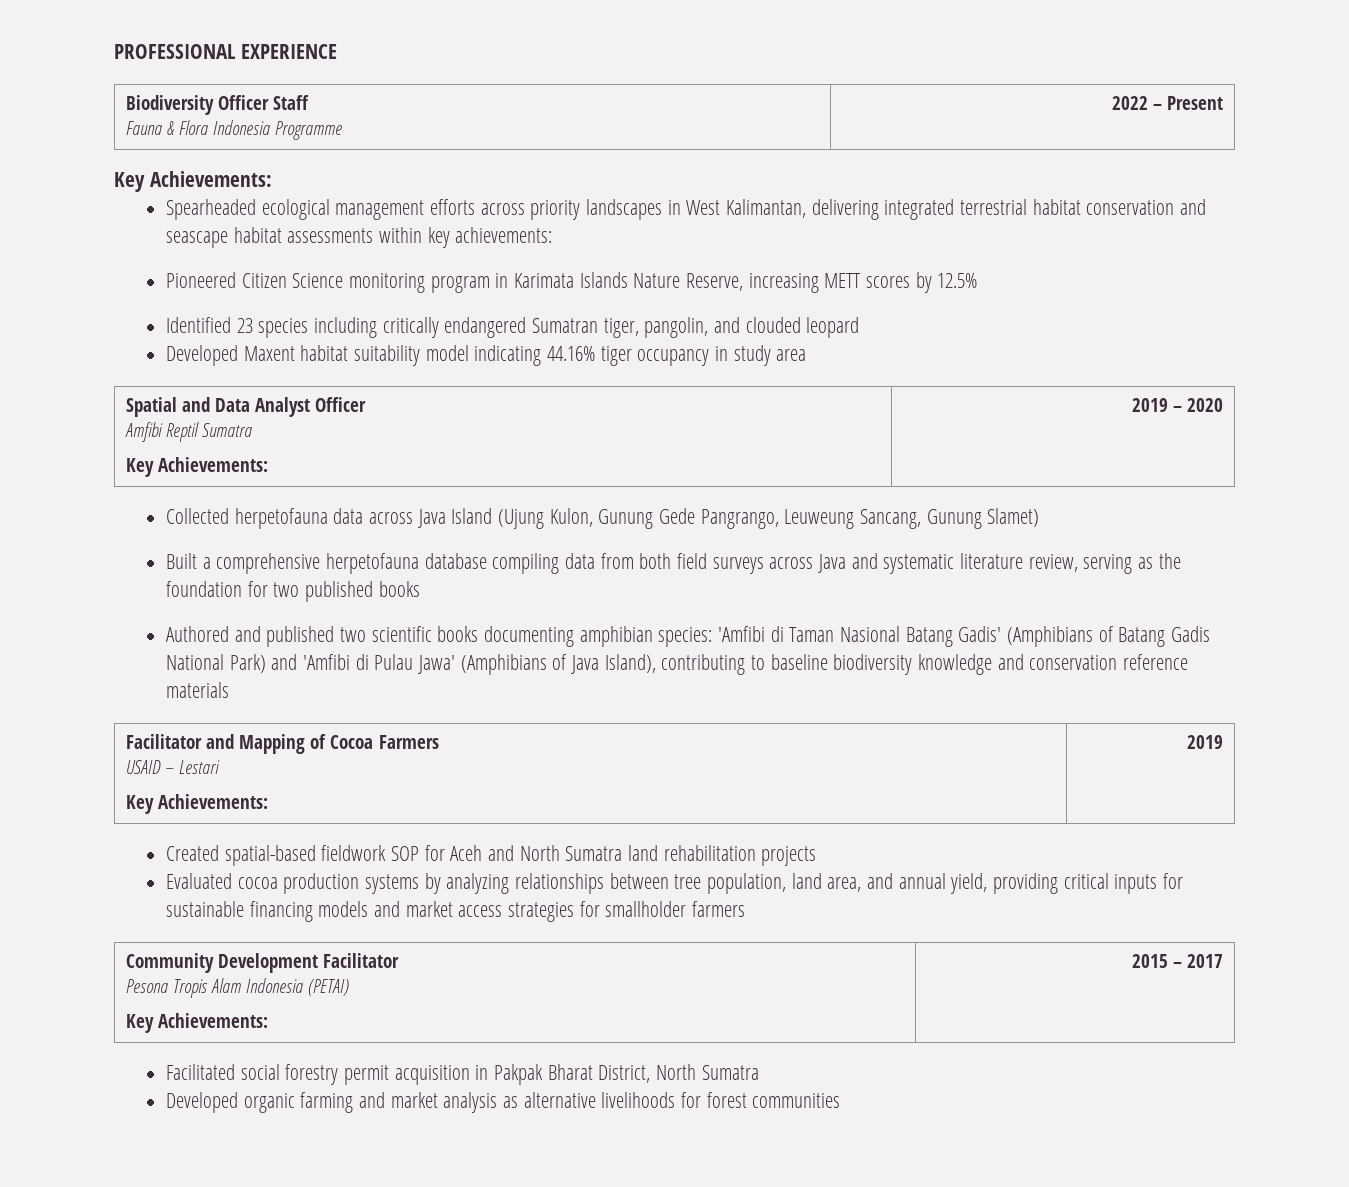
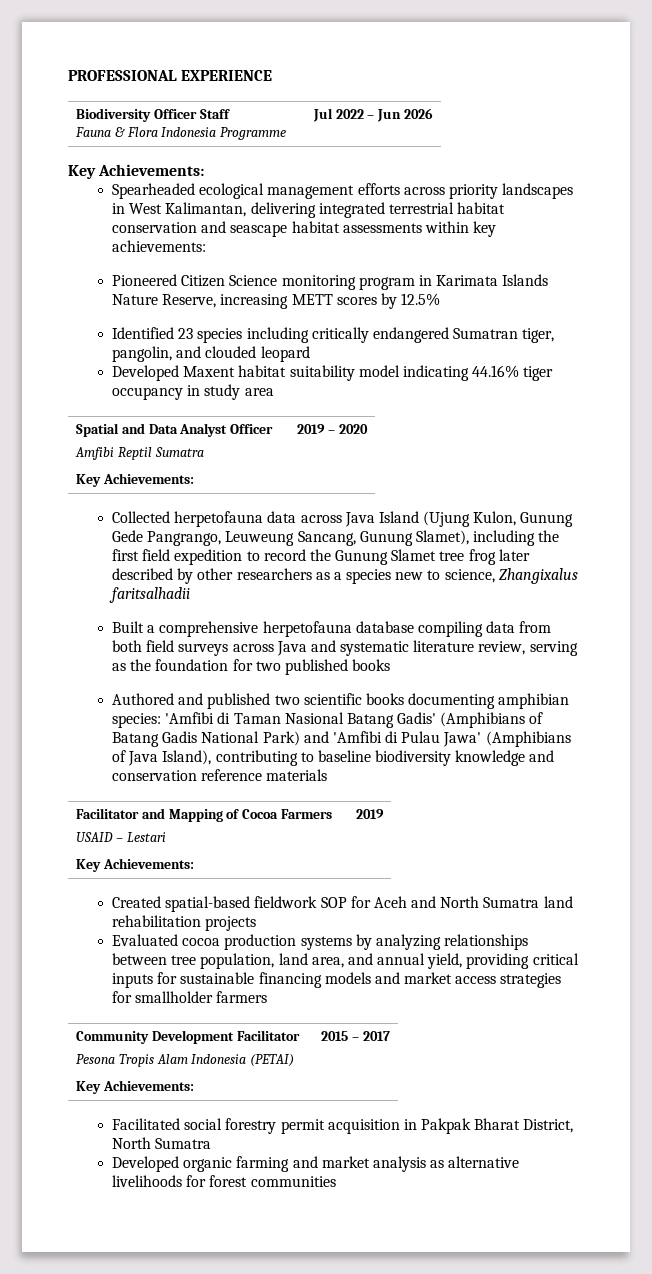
  Biodiversity Officer Staff
- Fauna & Flora Indonesia Programme | 2022 – Present
+ Fauna & Flora Indonesia Programme | Jul 2022 – Jun 2026
- Collected herpetofauna data across Java Island (Ujung Kulon, Gunung Gede Pangrango, Leuweung Sancang, Gunung Slamet)
+ Collected herpetofauna data across Java Island (Ujung Kulon, Gunung Gede Pangrango, Leuweung Sancang, Gunung Slamet), including the first field expedition to record the Gunung Slamet tree frog later described by other researchers as a species new to science, Zhangixalus faritsalhadii

